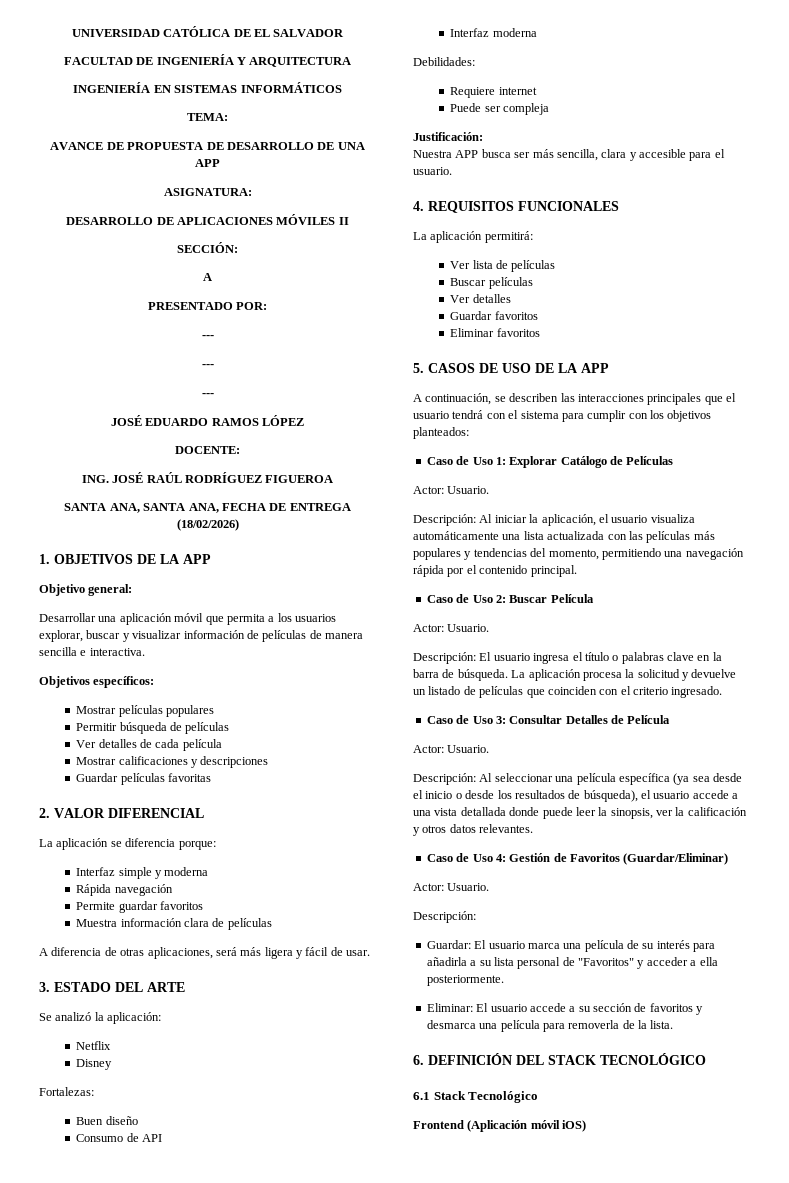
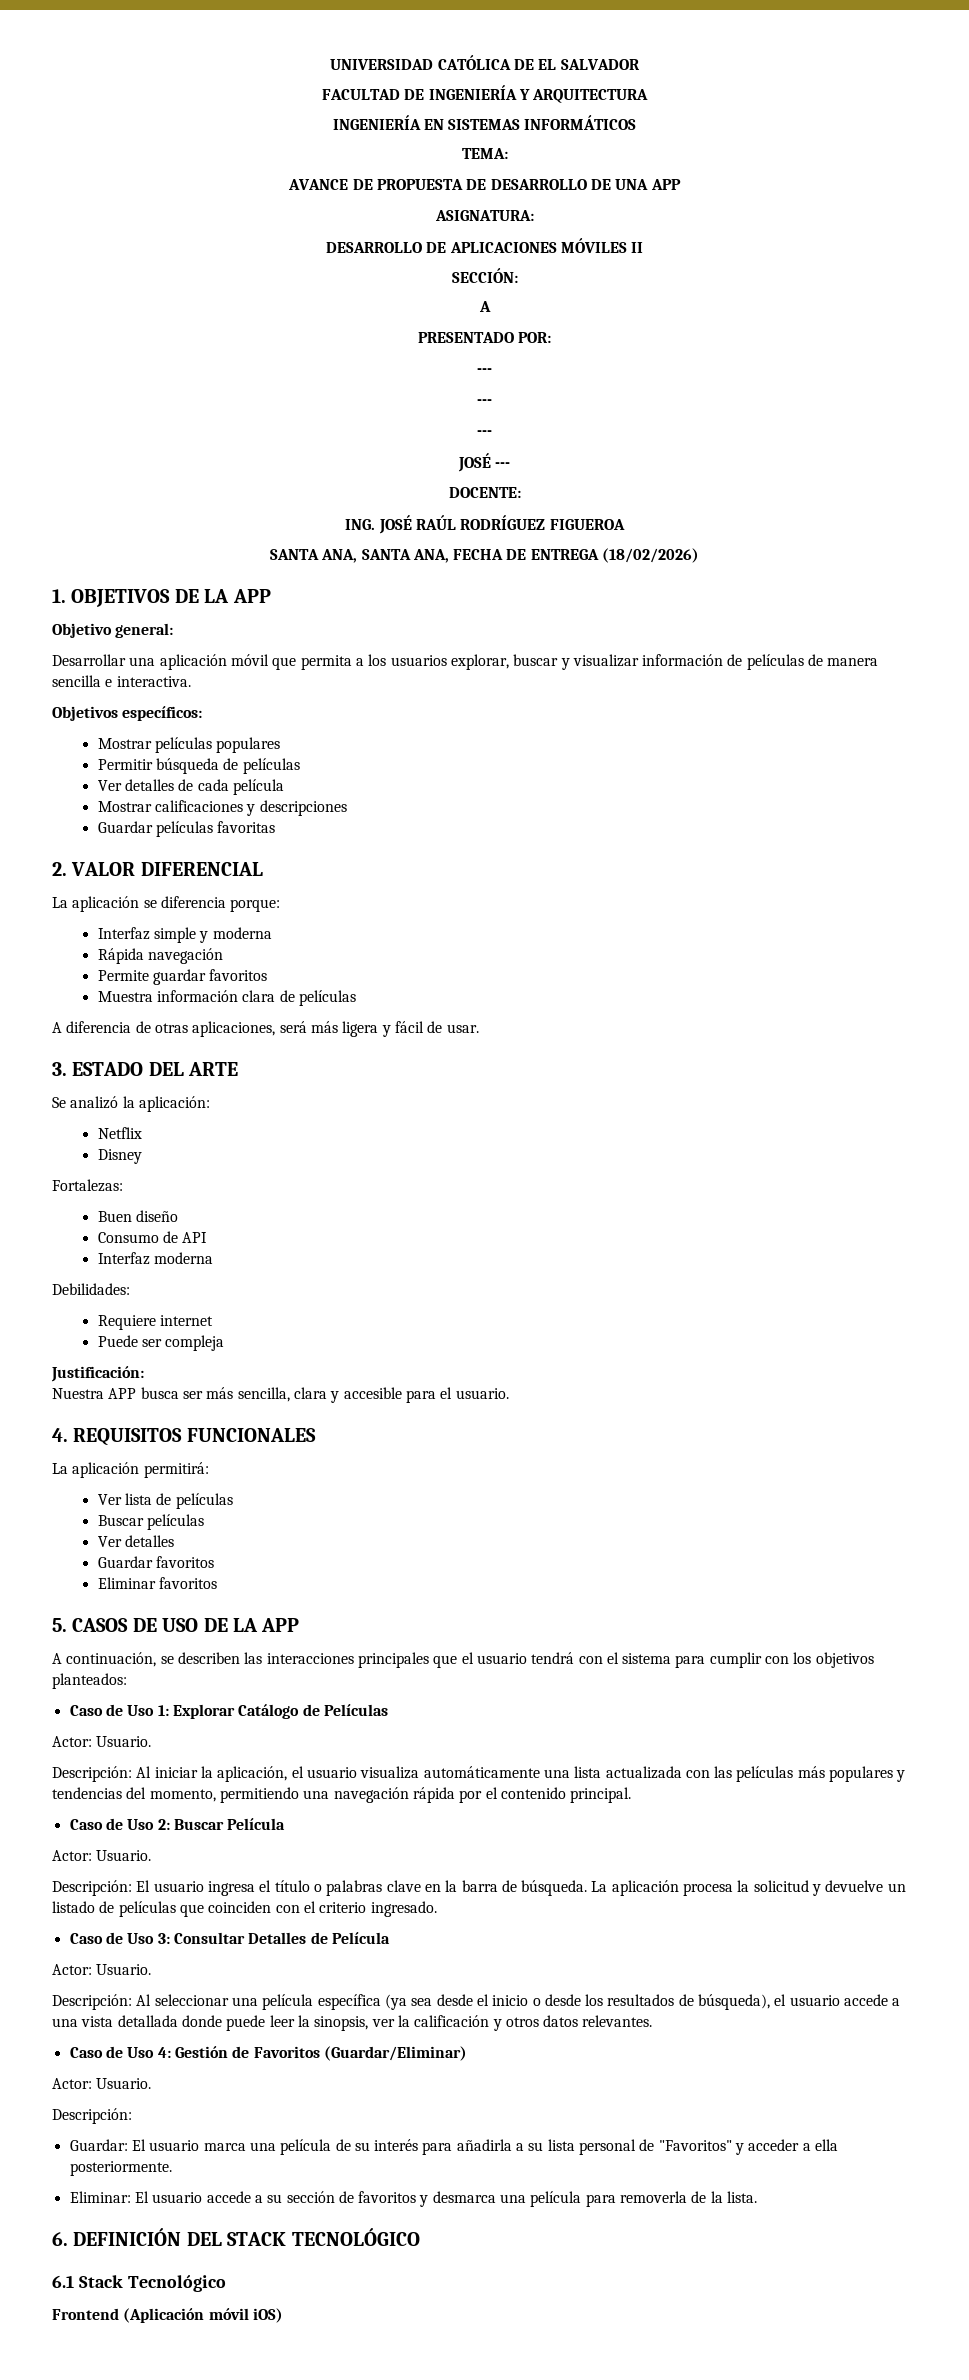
- JOSÉ EDUARDO RAMOS LÓPEZ
+ JOSÉ ---

